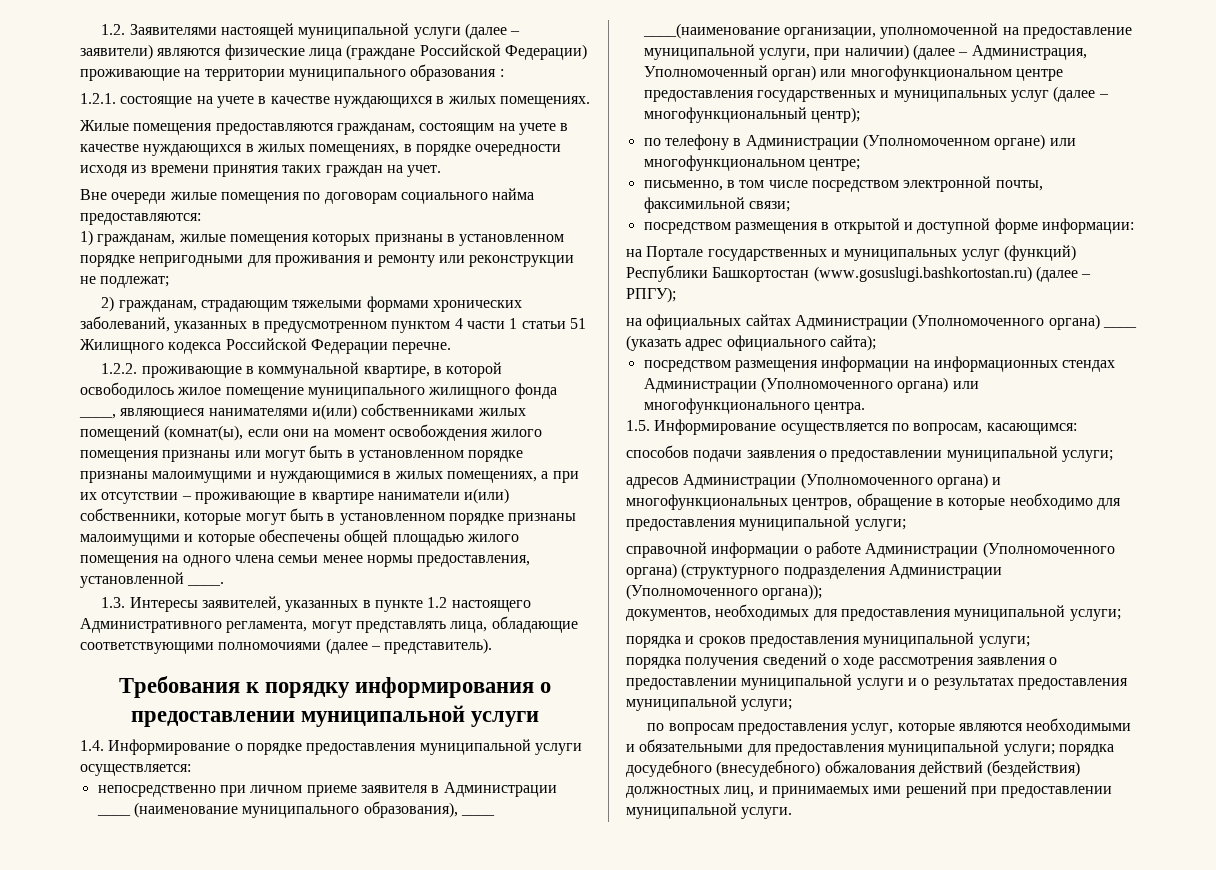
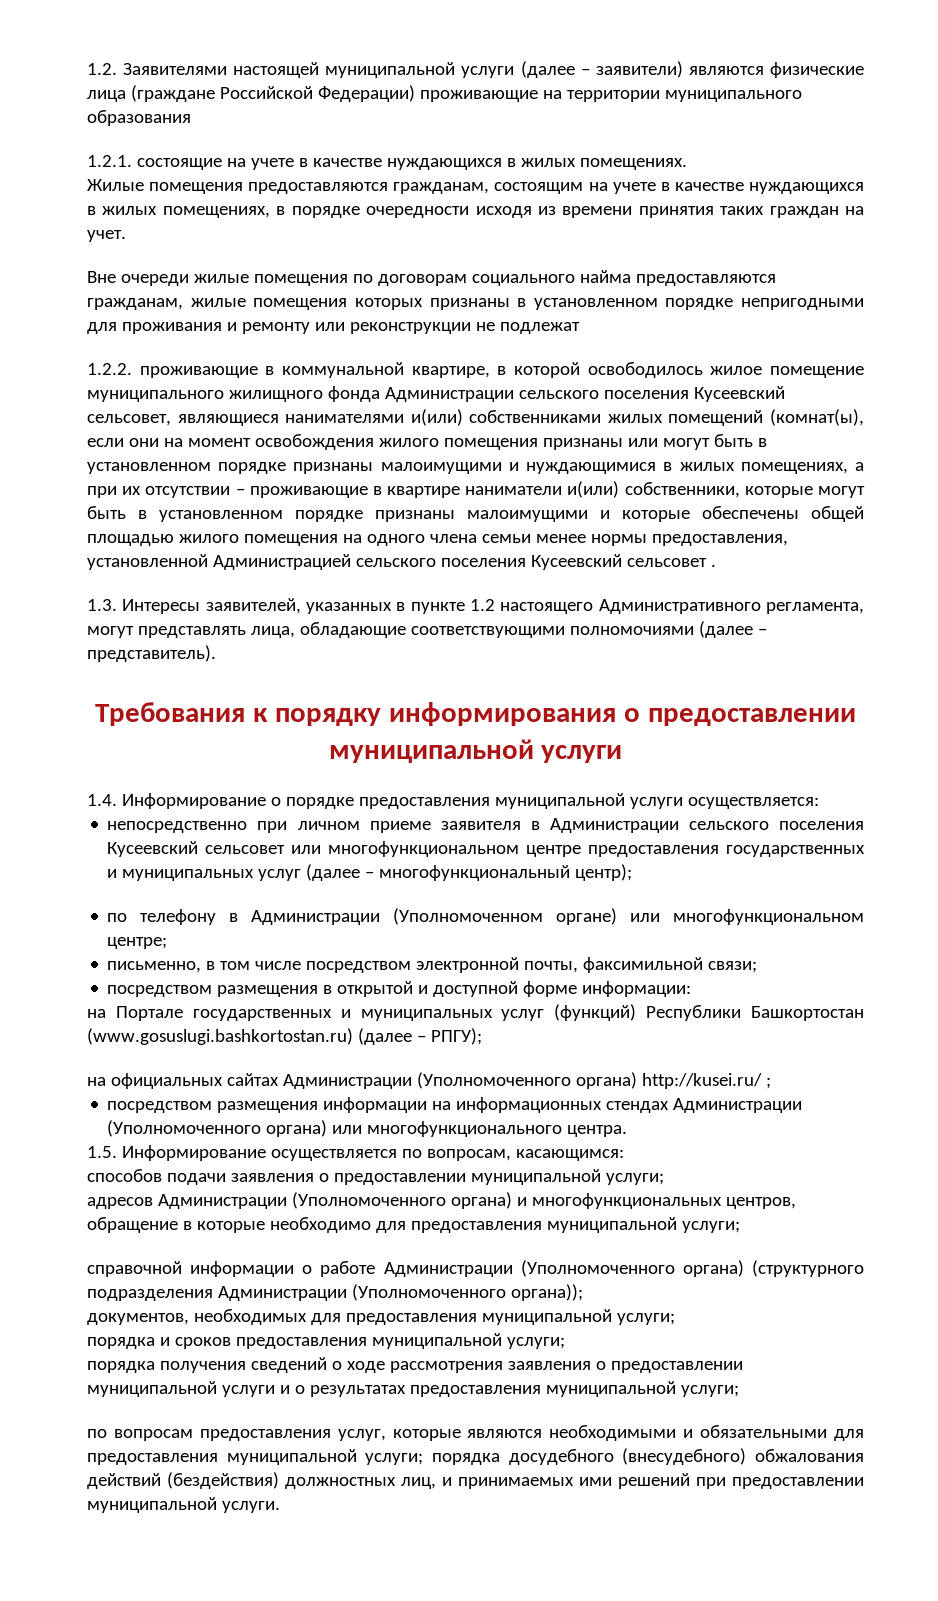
- 1.2. Заявителями настоящей муниципальной услуги (далее – заявители) являются физические лица (граждане Российской Федерации) проживающие на территории муниципального образования :
+ 1.2. Заявителями настоящей муниципальной услуги (далее – заявители) являются физические лица (граждане Российской Федерации) проживающие на территории муниципального образования
- Вне очереди жилые помещения по договорам социального найма предоставляются:
- 1) гражданам, жилые помещения которых признаны в установленном порядке непригодными для проживания и ремонту или реконструкции не подлежат;
- 2) гражданам, страдающим тяжелыми формами хронических заболеваний, указанных в предусмотренном пунктом 4 части 1 статьи 51 Жилищного кодекса Российской Федерации перечне.
+ Вне очереди жилые помещения по договорам социального найма предоставляются гражданам, жилые помещения которых признаны в установленном порядке непригодными для проживания и ремонту или реконструкции не подлежат
- 1.2.2. проживающие в коммунальной квартире, в которой освободилось жилое помещение муниципального жилищного фонда ____, являющиеся нанимателями и(или) собственниками жилых помещений (комнат(ы), если они на момент освобождения жилого помещения признаны или могут быть в установленном порядке признаны малоимущими и нуждающимися в жилых помещениях, а при их отсутствии – проживающие в квартире наниматели и(или) собственники, которые могут быть в установленном порядке признаны малоимущими и которые обеспечены общей площадью жилого помещения на одного члена семьи менее нормы предоставления, установленной ____.
+ 1.2.2. проживающие в коммунальной квартире, в которой освободилось жилое помещение муниципального жилищного фонда Администрации сельского поселения Кусеевский сельсовет, являющиеся нанимателями и(или) собственниками жилых помещений (комнат(ы), если они на момент освобождения жилого помещения признаны или могут быть в установленном порядке признаны малоимущими и нуждающимися в жилых помещениях, а при их отсутствии – проживающие в квартире наниматели и(или) собственники, которые могут быть в установленном порядке признаны малоимущими и которые обеспечены общей площадью жилого помещения на одного члена семьи менее нормы предоставления, установленной Администрацией сельского поселения Кусеевский сельсовет .
- непосредственно при личном приеме заявителя в Администрации ____ (наименование муниципального образования), ____ ____(наименование организации, уполномоченной на предоставление муниципальной услуги, при наличии) (далее – Администрация, Уполномоченный орган) или многофункциональном центре предоставления государственных и муниципальных услуг (далее – многофункциональный центр);
+ непосредственно при личном приеме заявителя в Администрации сельского поселения Кусеевский сельсовет или многофункциональном центре предоставления государственных и муниципальных услуг (далее – многофункциональный центр);
- на официальных сайтах Администрации (Уполномоченного органа) ____ (указать адрес официального сайта);
+ на официальных сайтах Администрации (Уполномоченного органа) http://kusei.ru/ ;

